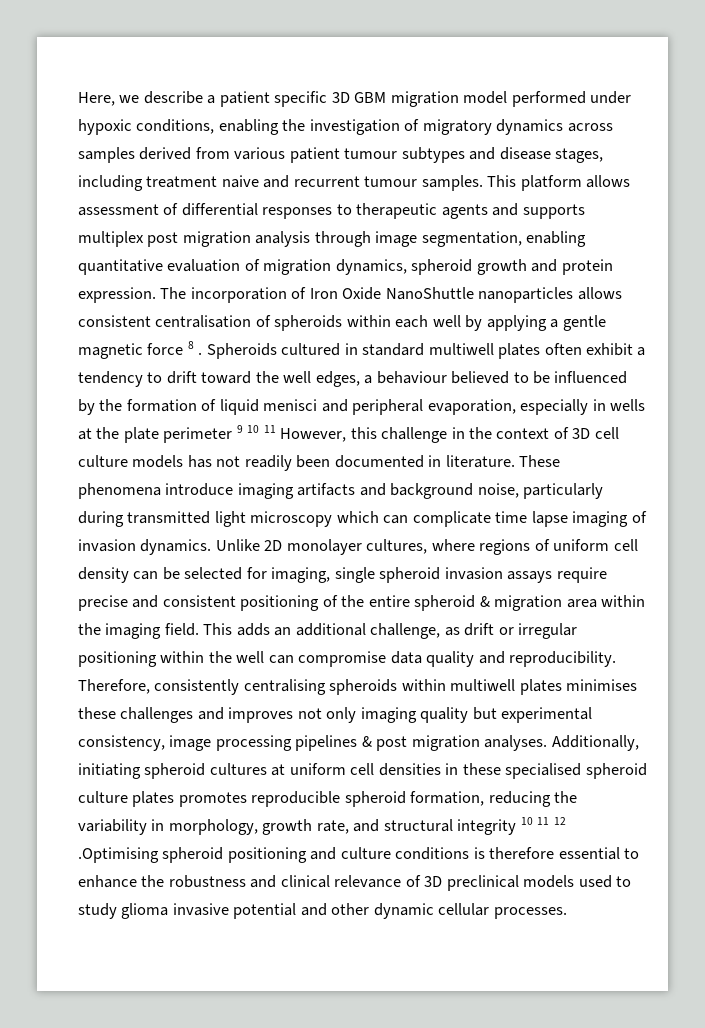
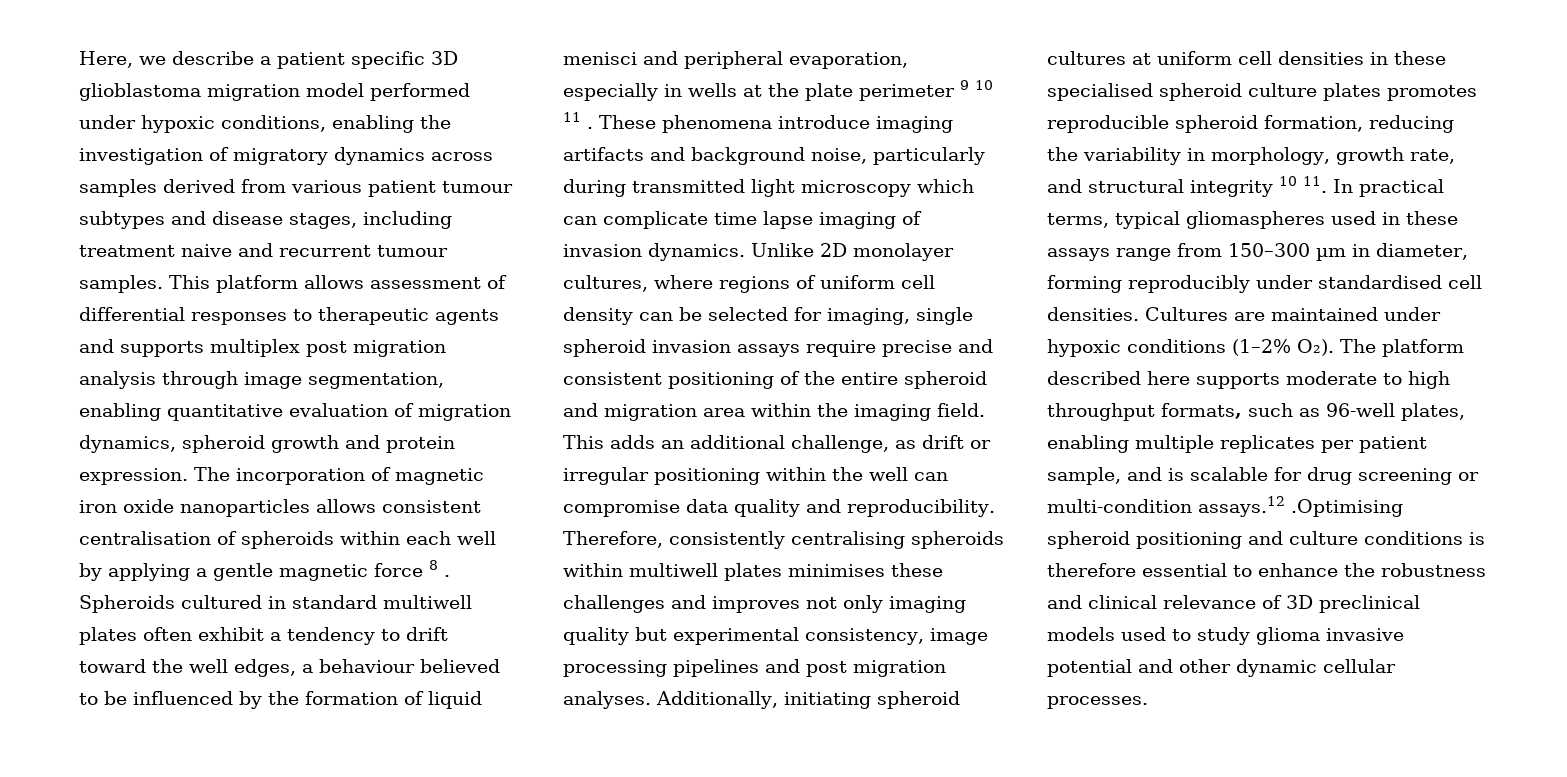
- Here, we describe a patient specific 3D GBM migration model performed under hypoxic conditions, enabling the investigation of migratory dynamics across samples derived from various patient tumour subtypes and disease stages, including treatment naive and recurrent tumour samples.
+ Here, we describe a patient specific 3D glioblastoma migration model performed under hypoxic conditions, enabling the investigation of migratory dynamics across samples derived from various patient tumour subtypes and disease stages, including treatment naive and recurrent tumour samples.
- The incorporation of Iron Oxide NanoShuttle nanoparticles allows consistent centralisation of spheroids within each well by applying a gentle magnetic force 8 .
+ The incorporation of magnetic iron oxide nanoparticles allows consistent centralisation of spheroids within each well by applying a gentle magnetic force 8 .
- Spheroids cultured in standard multiwell plates often exhibit a tendency to drift toward the well edges, a behaviour believed to be influenced by the formation of liquid menisci and peripheral evaporation, especially in wells at the plate perimeter 9 10 11 However, this challenge in the context of 3D cell culture models has not readily been documented in literature.
+ Spheroids cultured in standard multiwell plates often exhibit a tendency to drift toward the well edges, a behaviour believed to be influenced by the formation of liquid menisci and peripheral evaporation, especially in wells at the plate perimeter 9 10 11 .
- Unlike 2D monolayer cultures, where regions of uniform cell density can be selected for imaging, single spheroid invasion assays require precise and consistent positioning of the entire spheroid & migration area within the imaging field.
+ Unlike 2D monolayer cultures, where regions of uniform cell density can be selected for imaging, single spheroid invasion assays require precise and consistent positioning of the entire spheroid and migration area within the imaging field.
- Therefore, consistently centralising spheroids within multiwell plates minimises these challenges and improves not only imaging quality but experimental consistency, image processing pipelines & post migration analyses.
+ Therefore, consistently centralising spheroids within multiwell plates minimises these challenges and improves not only imaging quality but experimental consistency, image processing pipelines and post migration analyses.
- Additionally, initiating spheroid cultures at uniform cell densities in these specialised spheroid culture plates promotes reproducible spheroid formation, reducing the variability in morphology, growth rate, and structural integrity 10 11 12 .Optimising spheroid positioning and culture conditions is therefore essential to enhance the robustness and clinical relevance of 3D preclinical models used to study glioma invasive potential and other dynamic cellular processes.
+ Additionally, initiating spheroid cultures at uniform cell densities in these specialised spheroid culture plates promotes reproducible spheroid formation, reducing the variability in morphology, growth rate, and structural integrity 10 11. In practical terms, typical gliomaspheres used in these assays range from 150–300 µm in diameter, forming reproducibly under standardised cell densities. Cultures are maintained under hypoxic conditions (1–2% O₂). The platform described here supports moderate to high throughput formats, such as 96‑well plates, enabling multiple replicates per patient sample, and is scalable for drug screening or multi-condition assays.12 .Optimising spheroid positioning and culture conditions is therefore essential to enhance the robustness and clinical relevance of 3D preclinical models used to study glioma invasive potential and other dynamic cellular processes.

